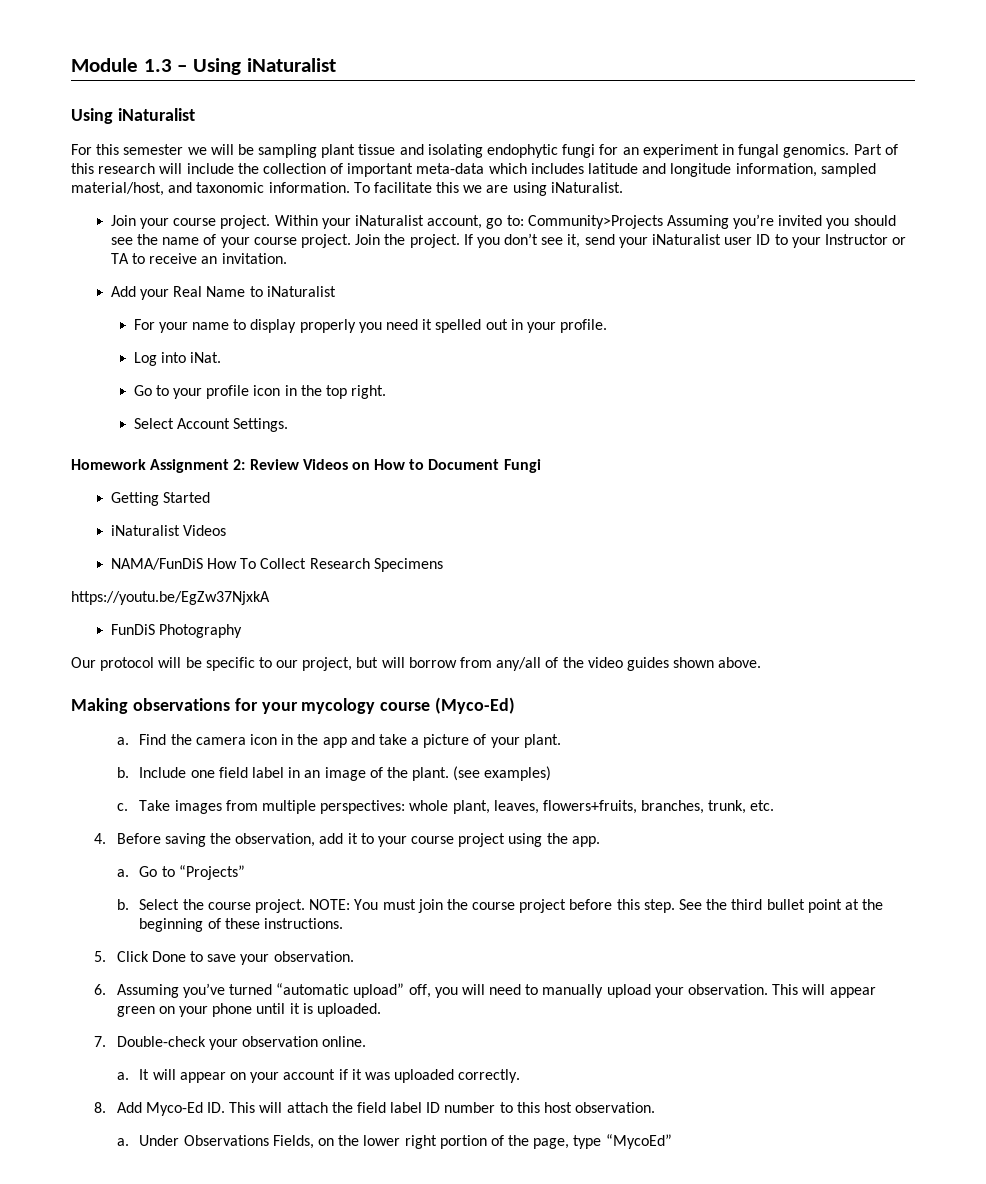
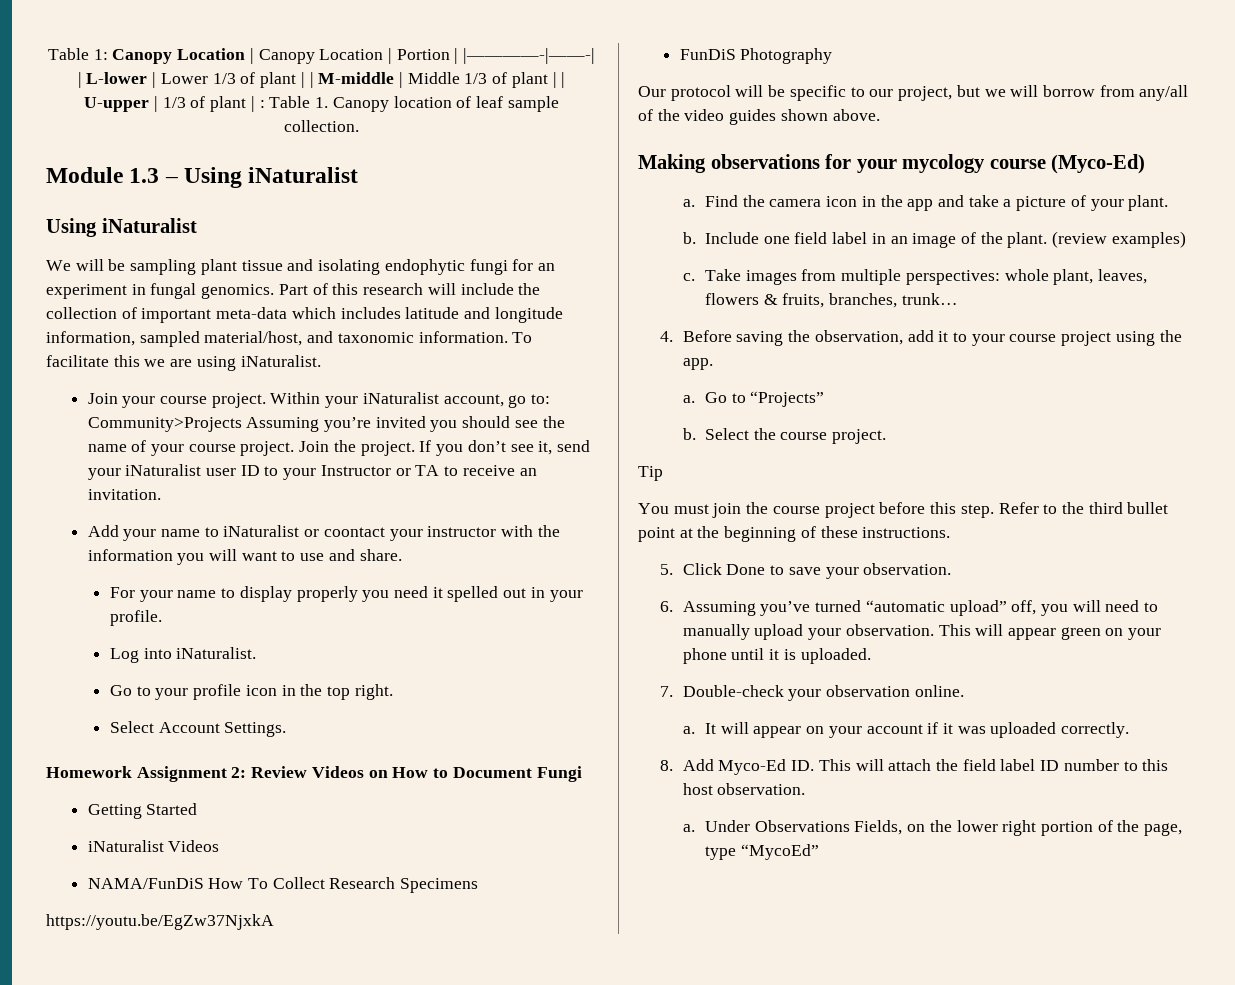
+ Table 1: Canopy Location | Canopy Location | Portion | |————-|——-| | L-lower | Lower 1/3 of plant | | M-middle | Middle 1/3 of plant | | U-upper | 1/3 of plant | : Table 1. Canopy location of leaf sample collection.
- For this semester we will be sampling plant tissue and isolating endophytic fungi for an experiment in fungal genomics.
+ We will be sampling plant tissue and isolating endophytic fungi for an experiment in fungal genomics.
- Add your Real Name to iNaturalist
+ Add your name to iNaturalist or coontact your instructor with the information you will want to use and share.
- Log into iNat.
+ Log into iNaturalist.
- Our protocol will be specific to our project, but will borrow from any/all of the video guides shown above.
+ Our protocol will be specific to our project, but we will borrow from any/all of the video guides shown above.
- (see examples)
+ (review examples)
- Take images from multiple perspectives: whole plant, leaves, flowers+fruits, branches, trunk, etc.
+ Take images from multiple perspectives: whole plant, leaves, flowers & fruits, branches, trunk…
- Select the course project. NOTE: You must join the course project before this step.
+ Select the course project.
+ Tip
+ You must join the course project before this step.
- See the third bullet point at the beginning of these instructions.
+ Refer to the third bullet point at the beginning of these instructions.

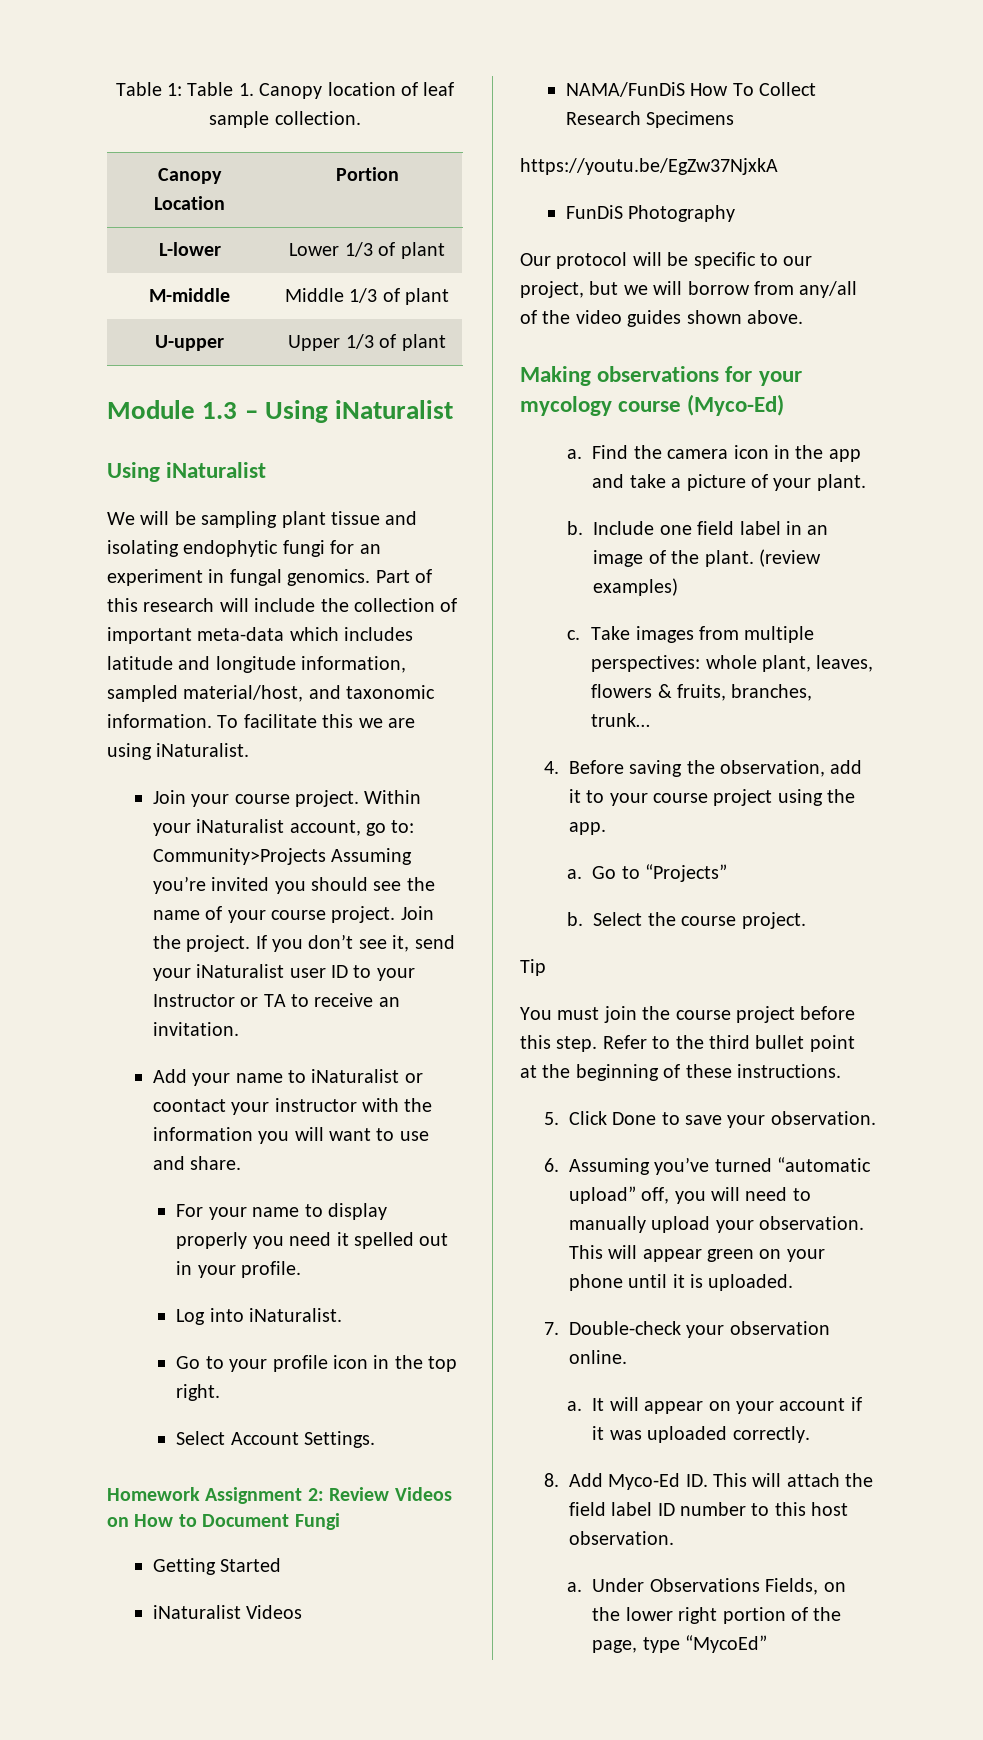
- Table 1: Canopy Location | Canopy Location | Portion | |————-|——-| | L-lower | Lower 1/3 of plant | | M-middle | Middle 1/3 of plant | | U-upper | 1/3 of plant | : Table 1. Canopy location of leaf sample collection.
+ Table 1: Table 1. Canopy location of leaf sample collection.
+ Canopy Location | Portion
+ L-lower | Lower 1/3 of plant
+ M-middle | Middle 1/3 of plant
+ U-upper | Upper 1/3 of plant

